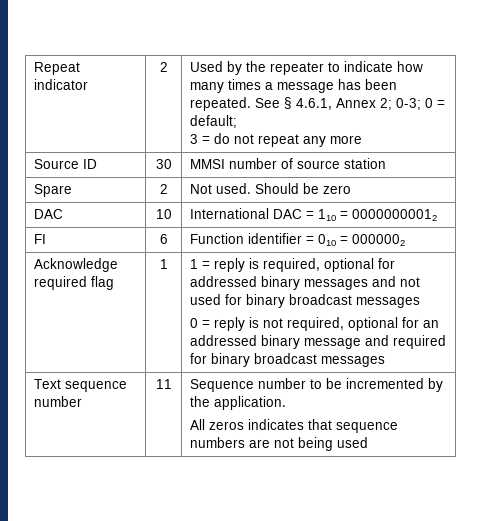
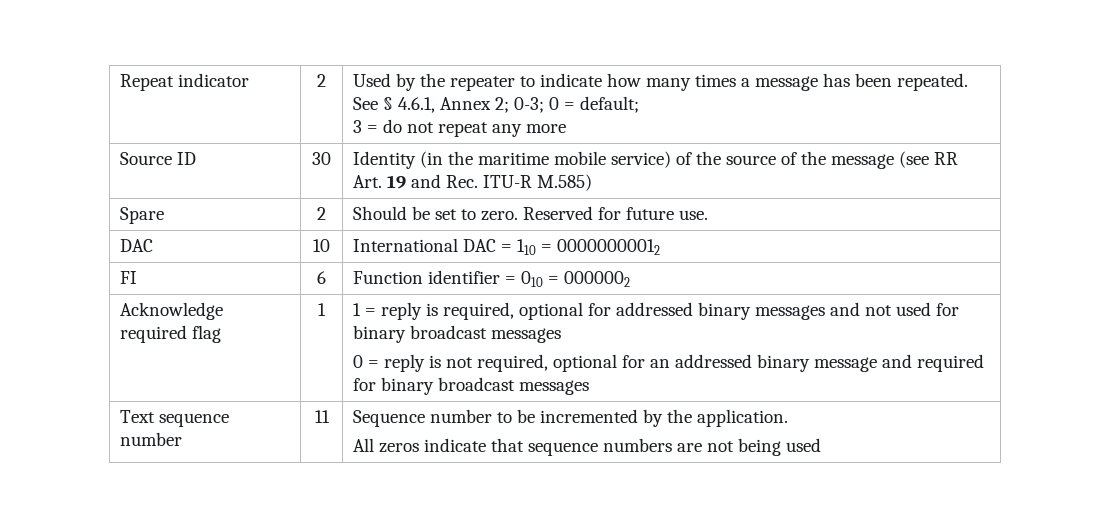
- Source ID | 30 | MMSI number of source station
- Spare | 2 | Not used. Should be zero
+ Source ID | 30 | Identity (in the maritime mobile service) of the source of the message (see RR Art. 19 and Rec. ITU-R M.585)
+ Spare | 2 | Should be set to zero. Reserved for future use.
  Text sequence number | 11 | Sequence number to be incremented by the application.
- All zeros indicates that sequence numbers are not being used
+ All zeros indicate that sequence numbers are not being used

